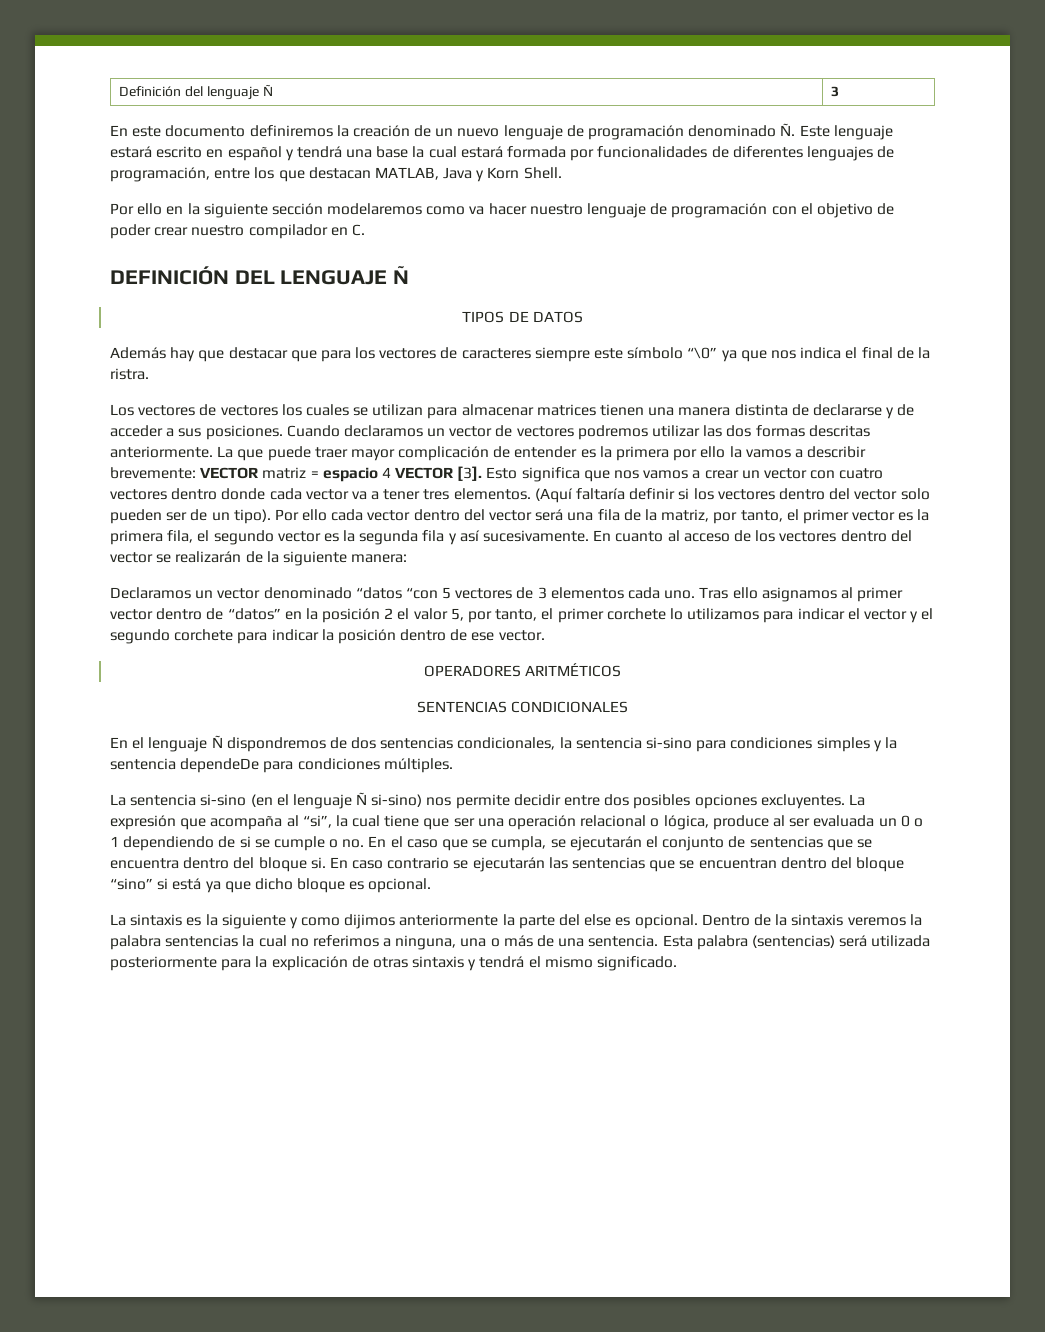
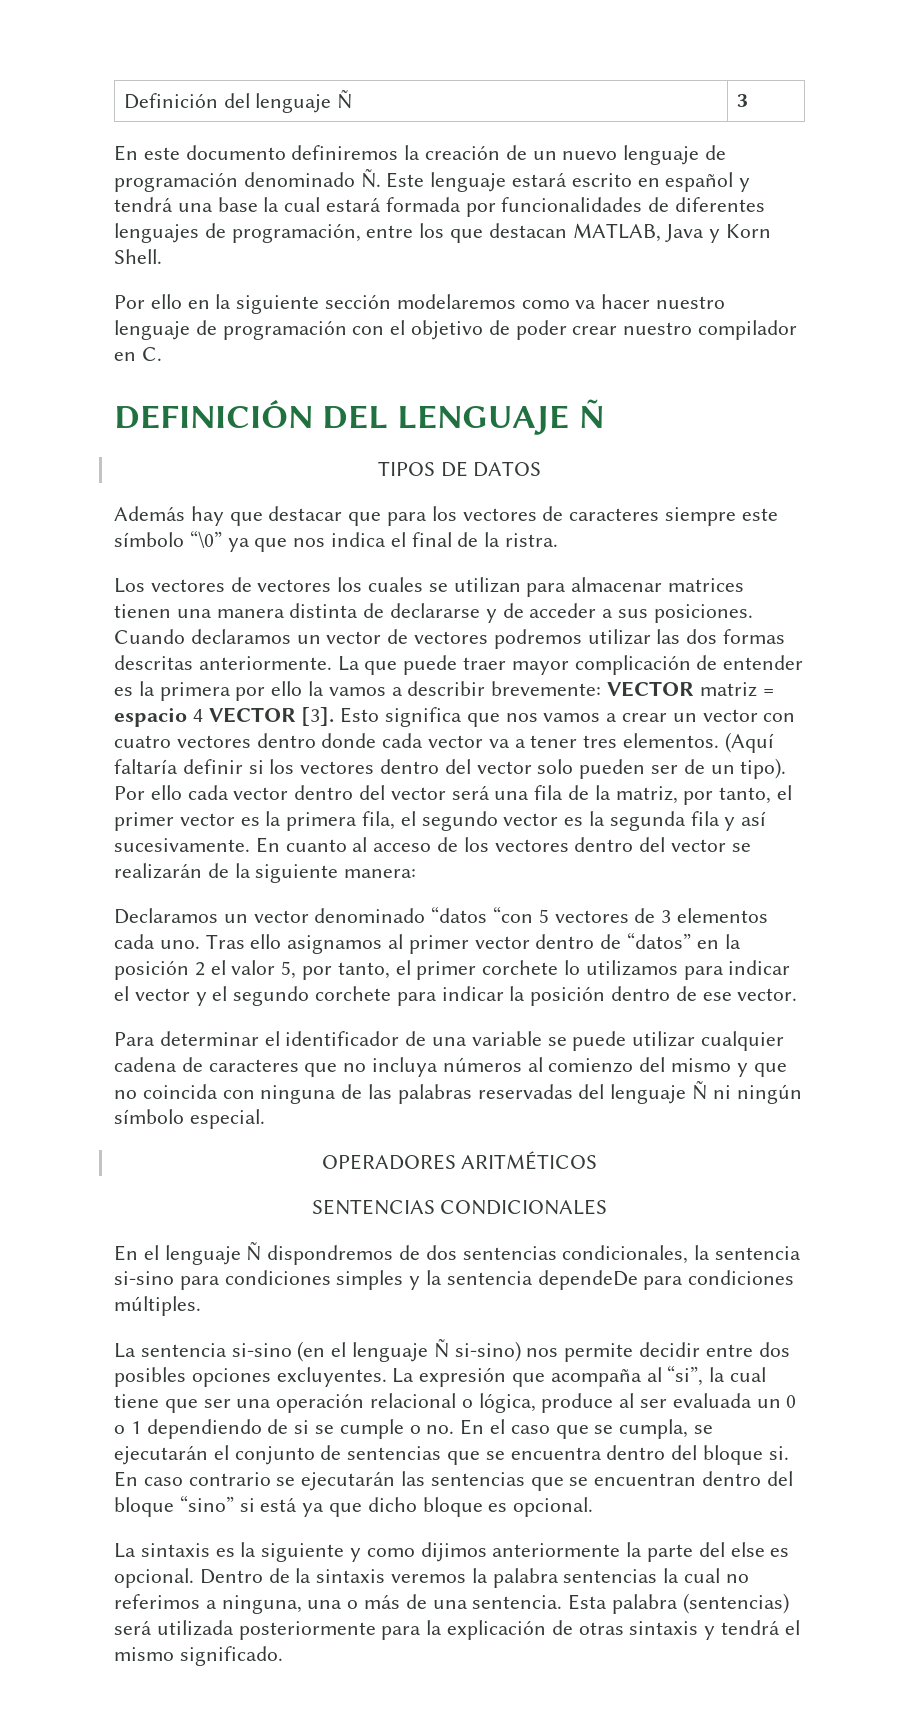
+ Para determinar el identificador de una variable se puede utilizar cualquier cadena de caracteres que no incluya números al comienzo del mismo y que no coincida con ninguna de las palabras reservadas del lenguaje Ñ ni ningún símbolo especial.

